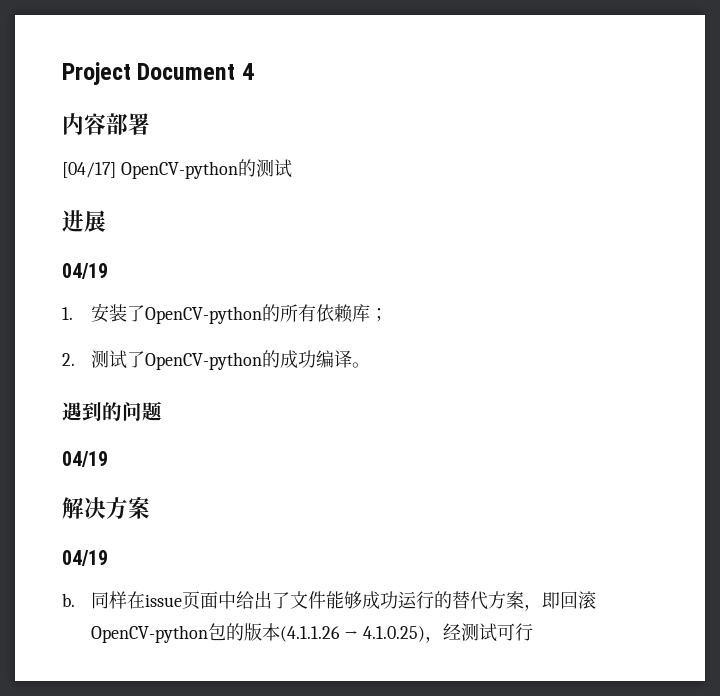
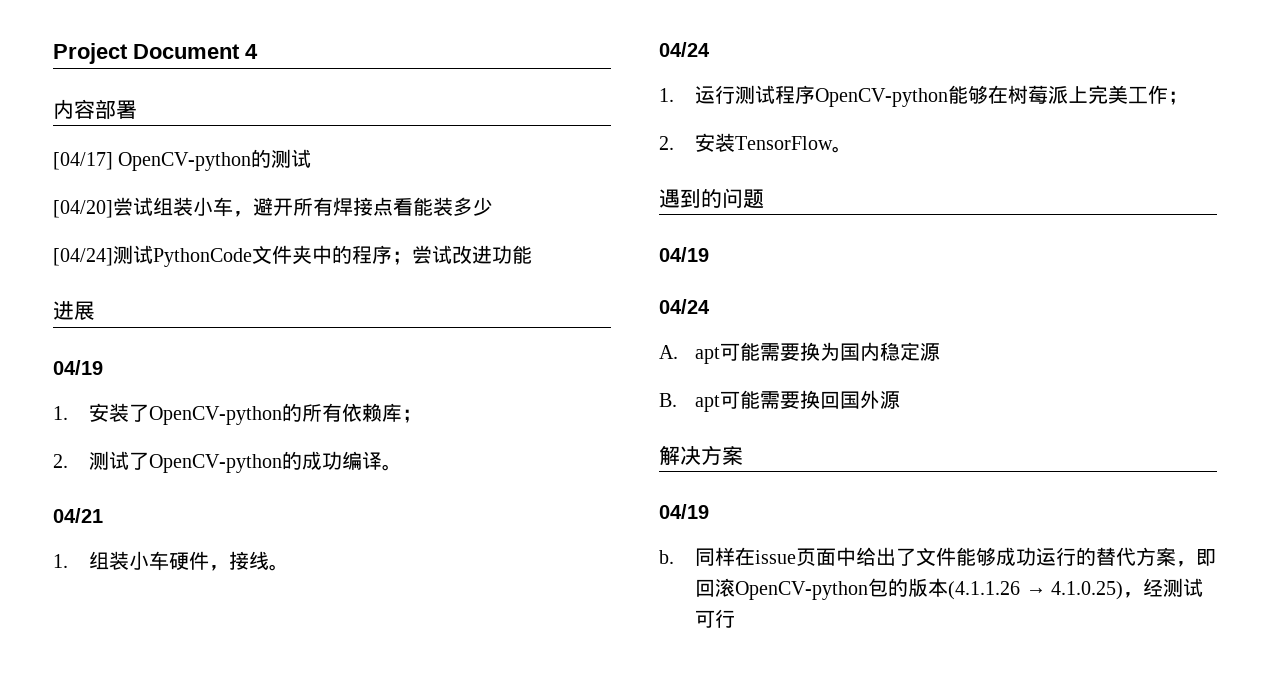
+ [04/20]尝试组装小车，避开所有焊接点看能装多少
+ [04/24]测试PythonCode文件夹中的程序；尝试改进功能
+ 04/21
+ 1.组装小车硬件，接线。
+ 04/24
+ 1.运行测试程序OpenCV-python能够在树莓派上完美工作；
+ 2.安装TensorFlow。
  遇到的问题
  04/19
+ 04/24
+ A. apt可能需要换为国内稳定源
+ B. apt可能需要换回国外源

